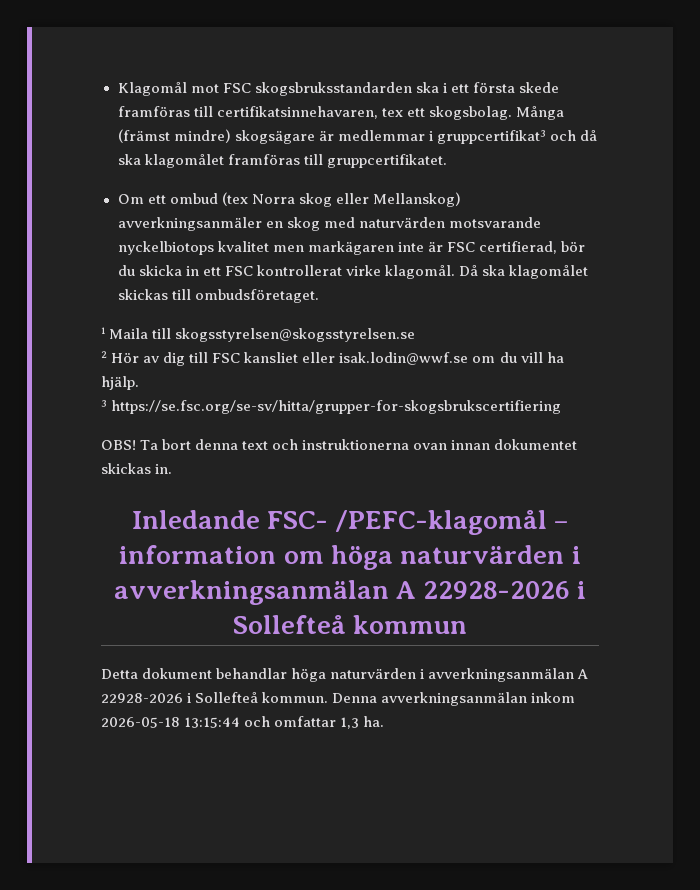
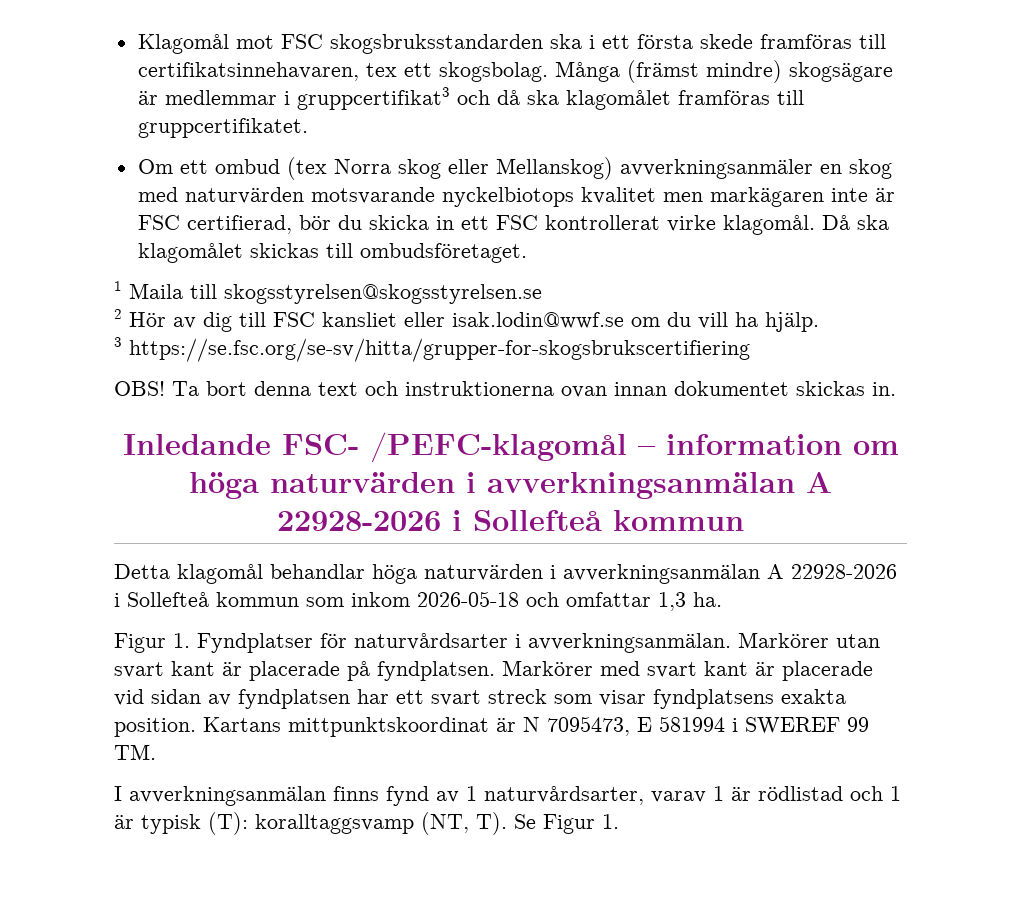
- Detta dokument behandlar höga naturvärden i avverkningsanmälan A 22928-2026 i Sollefteå kommun. Denna avverkningsanmälan inkom 2026-05-18 13:15:44 och omfattar 1,3 ha.
+ Detta klagomål behandlar höga naturvärden i avverkningsanmälan A 22928-2026 i Sollefteå kommun som inkom 2026-05-18 och omfattar 1,3 ha.
+ Figur 1. Fyndplatser för naturvårdsarter i avverkningsanmälan. Markörer utan svart kant är placerade på fyndplatsen. Markörer med svart kant är placerade vid sidan av fyndplatsen har ett svart streck som visar fyndplatsens exakta position. Kartans mittpunktskoordinat är N 7095473, E 581994 i SWEREF 99 TM.
+ I avverkningsanmälan finns fynd av 1 naturvårdsarter, varav 1 är rödlistad och 1 är typisk (T): koralltaggsvamp (NT, T). Se Figur 1.

